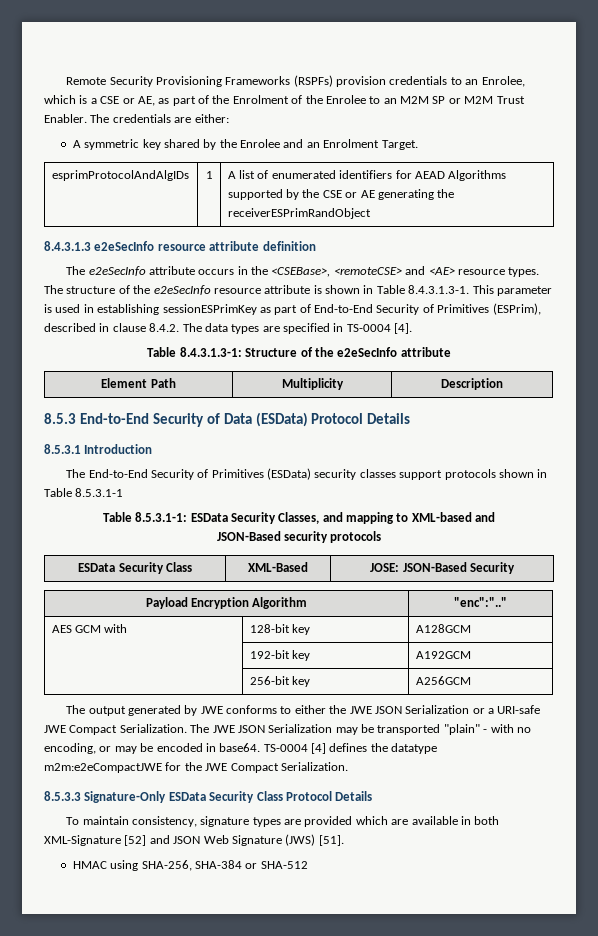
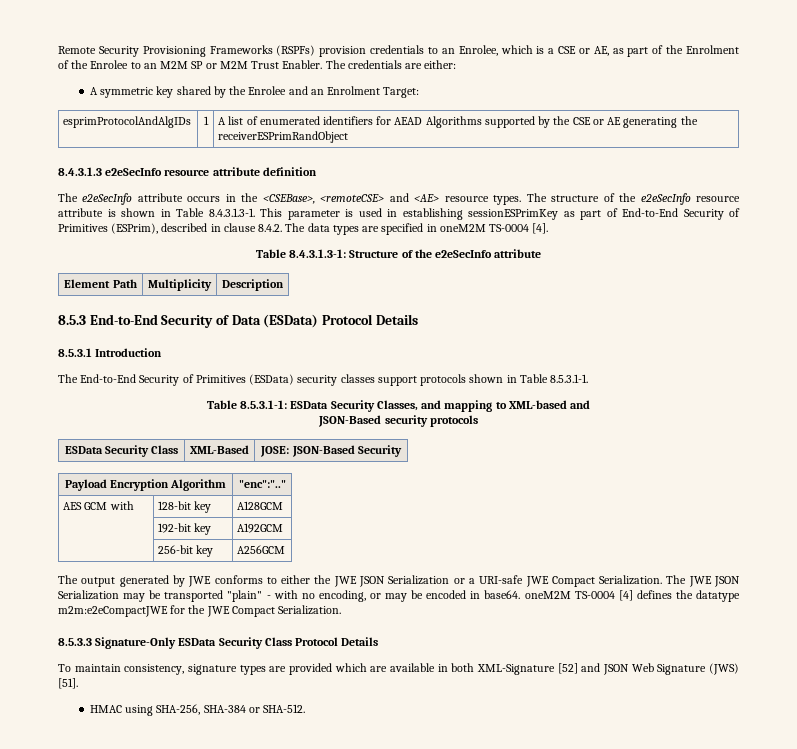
- A symmetric key shared by the Enrolee and an Enrolment Target.
+ A symmetric key shared by the Enrolee and an Enrolment Target:
- The structure of the e2eSecInfo resource attribute is shown in Table 8.4.3.1.3-1. This parameter is used in establishing sessionESPrimKey as part of End-to-End Security of Primitives (ESPrim), described in clause 8.4.2. The data types are specified in TS-0004 [4].
+ The structure of the e2eSecInfo resource attribute is shown in Table 8.4.3.1.3-1. This parameter is used in establishing sessionESPrimKey as part of End-to-End Security of Primitives (ESPrim), described in clause 8.4.2. The data types are specified in oneM2M TS-0004 [4].
- The End-to-End Security of Primitives (ESData) security classes support protocols shown in Table 8.5.3.1-1
+ The End-to-End Security of Primitives (ESData) security classes support protocols shown in Table 8.5.3.1-1.
- The JWE JSON Serialization may be transported "plain" - with no encoding, or may be encoded in base64. TS-0004 [4] defines the datatype m2m:e2eCompactJWE for the JWE Compact Serialization.
+ The JWE JSON Serialization may be transported "plain" - with no encoding, or may be encoded in base64. oneM2M TS-0004 [4] defines the datatype m2m:e2eCompactJWE for the JWE Compact Serialization.
- HMAC using SHA-256, SHA-384 or SHA-512
+ HMAC using SHA-256, SHA-384 or SHA-512.

